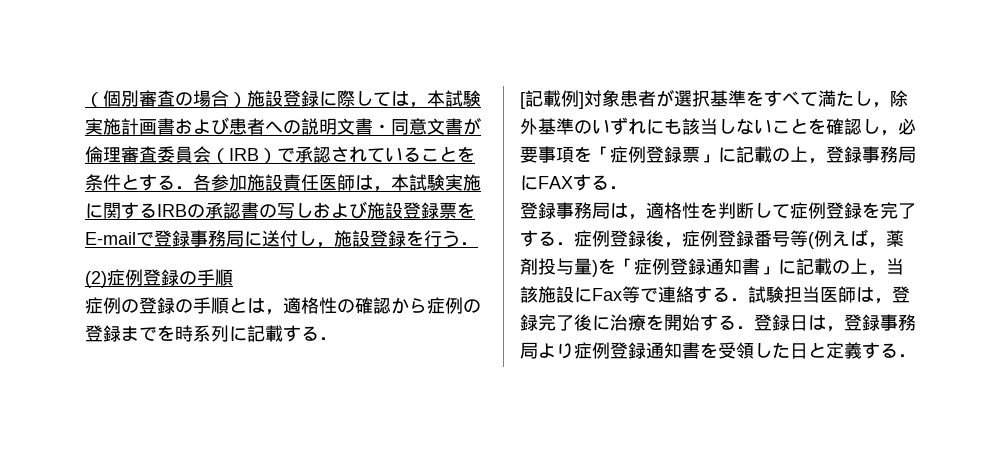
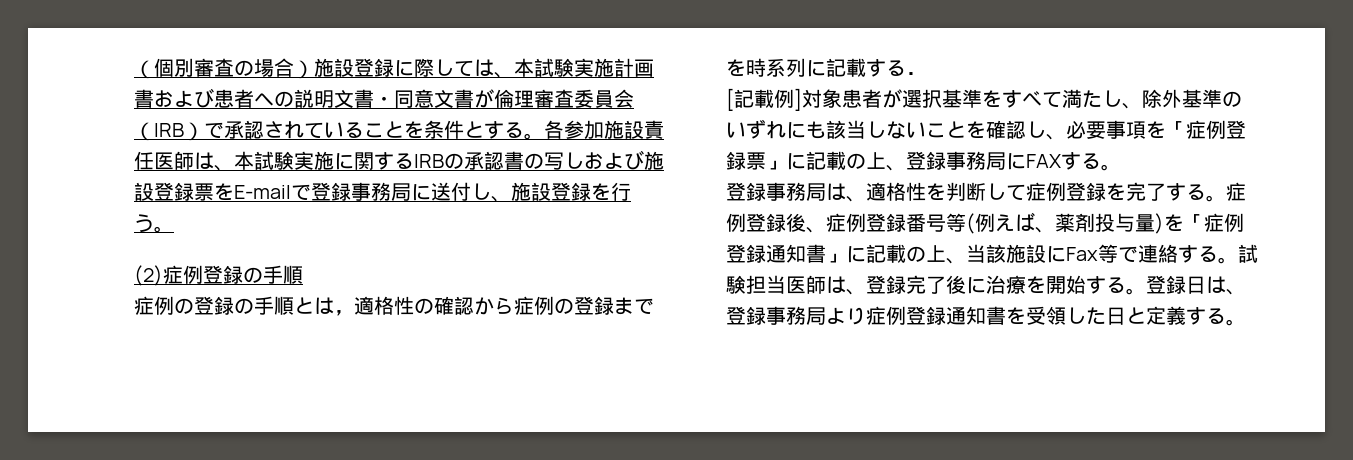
- （個別審査の場合）施設登録に際しては，本試験実施計画書および患者への説明文書・同意文書が倫理審査委員会（IRB）で承認されていることを条件とする．各参加施設責任医師は，本試験実施に関するIRBの承認書の写しおよび施設登録票をE-mailで登録事務局に送付し，施設登録を行う．
+ （個別審査の場合）施設登録に際しては、本試験実施計画書および患者への説明文書・同意文書が倫理審査委員会（IRB）で承認されていることを条件とする。各参加施設責任医師は、本試験実施に関するIRBの承認書の写しおよび施設登録票をE-mailで登録事務局に送付し、施設登録を行う。
- [記載例]対象患者が選択基準をすべて満たし，除外基準のいずれにも該当しないことを確認し，必要事項を「症例登録票」に記載の上，登録事務局にFAXする．
+ [記載例]対象患者が選択基準をすべて満たし、除外基準のいずれにも該当しないことを確認し、必要事項を「症例登録票」に記載の上、登録事務局にFAXする。
- 登録事務局は，適格性を判断して症例登録を完了する．症例登録後，症例登録番号等(例えば，薬剤投与量)を「症例登録通知書」に記載の上，当該施設にFax等で連絡する．試験担当医師は，登録完了後に治療を開始する．登録日は，登録事務局より症例登録通知書を受領した日と定義する．
+ 登録事務局は、適格性を判断して症例登録を完了する。症例登録後、症例登録番号等(例えば、薬剤投与量)を「症例登録通知書」に記載の上、当該施設にFax等で連絡する。試験担当医師は、登録完了後に治療を開始する。登録日は、登録事務局より症例登録通知書を受領した日と定義する。

